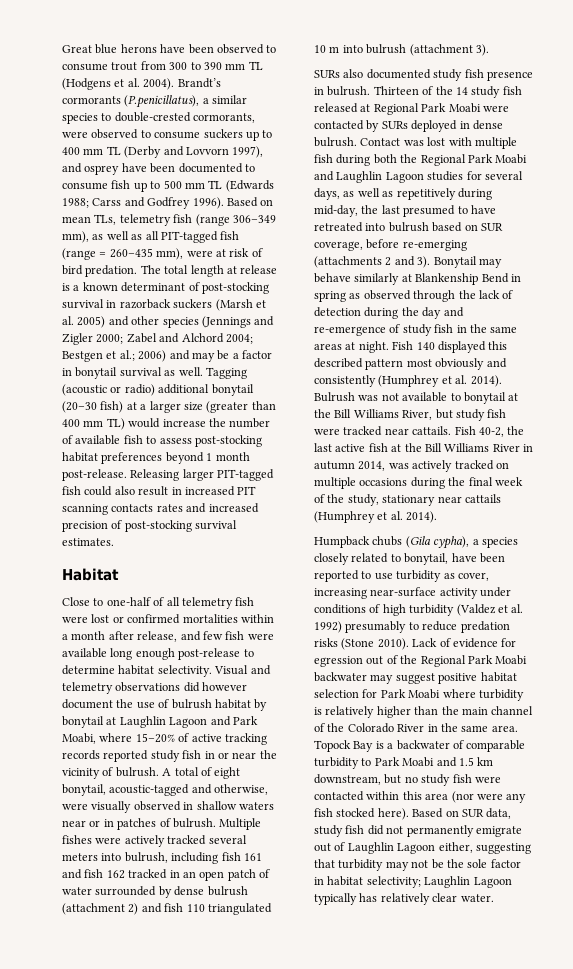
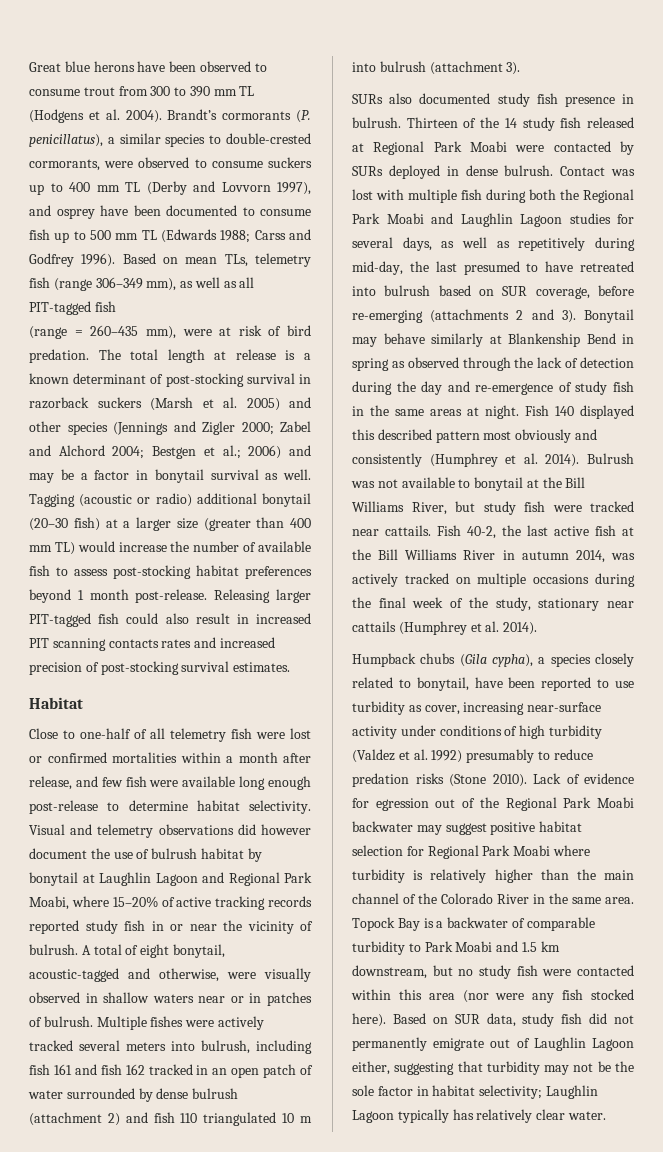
- Brandt’s cormorants (P.penicillatus), a similar species to double-crested cormorants, were observed to consume suckers up to 400 mm TL (Derby and Lovvorn 1997), and osprey have been documented to consume fish up to 500 mm TL (Edwards 1988; Carss and Godfrey 1996).
+ Brandt’s cormorants (P. penicillatus), a similar species to double-crested cormorants, were observed to consume suckers up to 400 mm TL (Derby and Lovvorn 1997), and osprey have been documented to consume fish up to 500 mm TL (Edwards 1988; Carss and Godfrey 1996).
- Visual and telemetry observations did however document the use of bulrush habitat by bonytail at Laughlin Lagoon and Park Moabi, where 15–20% of active tracking records reported study fish in or near the vicinity of bulrush.
+ Visual and telemetry observations did however document the use of bulrush habitat by bonytail at Laughlin Lagoon and Regional Park Moabi, where 15–20% of active tracking records reported study fish in or near the vicinity of bulrush.
- Lack of evidence for egression out of the Regional Park Moabi backwater may suggest positive habitat selection for Park Moabi where turbidity is relatively higher than the main channel of the Colorado River in the same area.
+ Lack of evidence for egression out of the Regional Park Moabi backwater may suggest positive habitat selection for Regional Park Moabi where turbidity is relatively higher than the main channel of the Colorado River in the same area.

